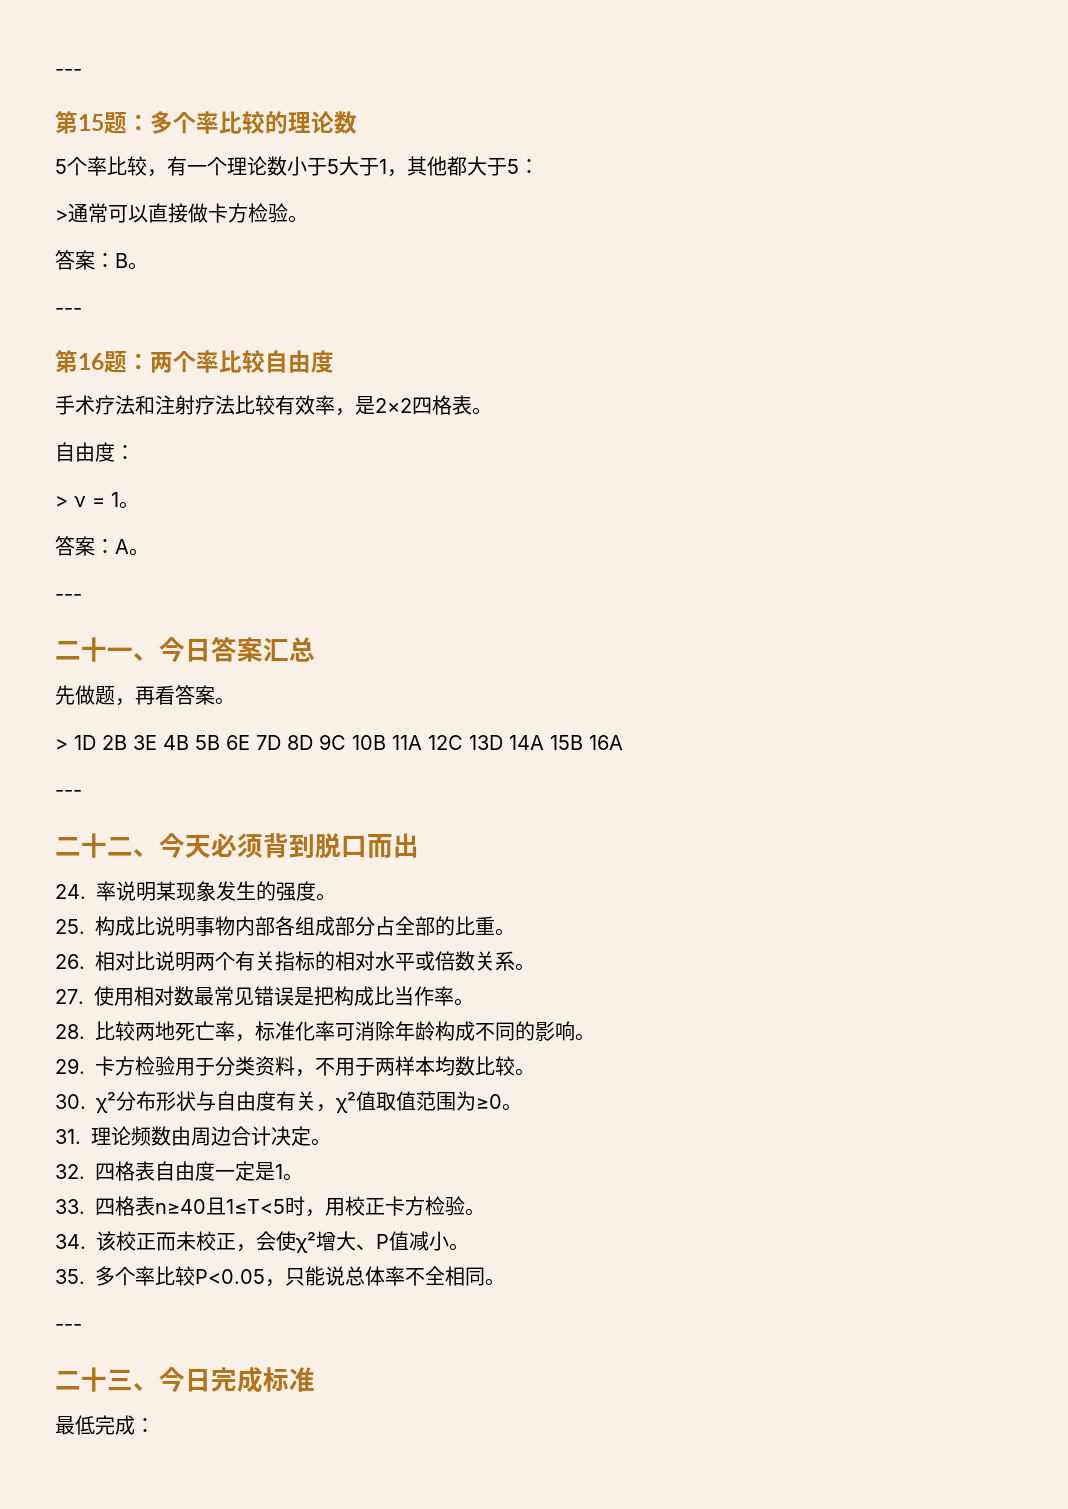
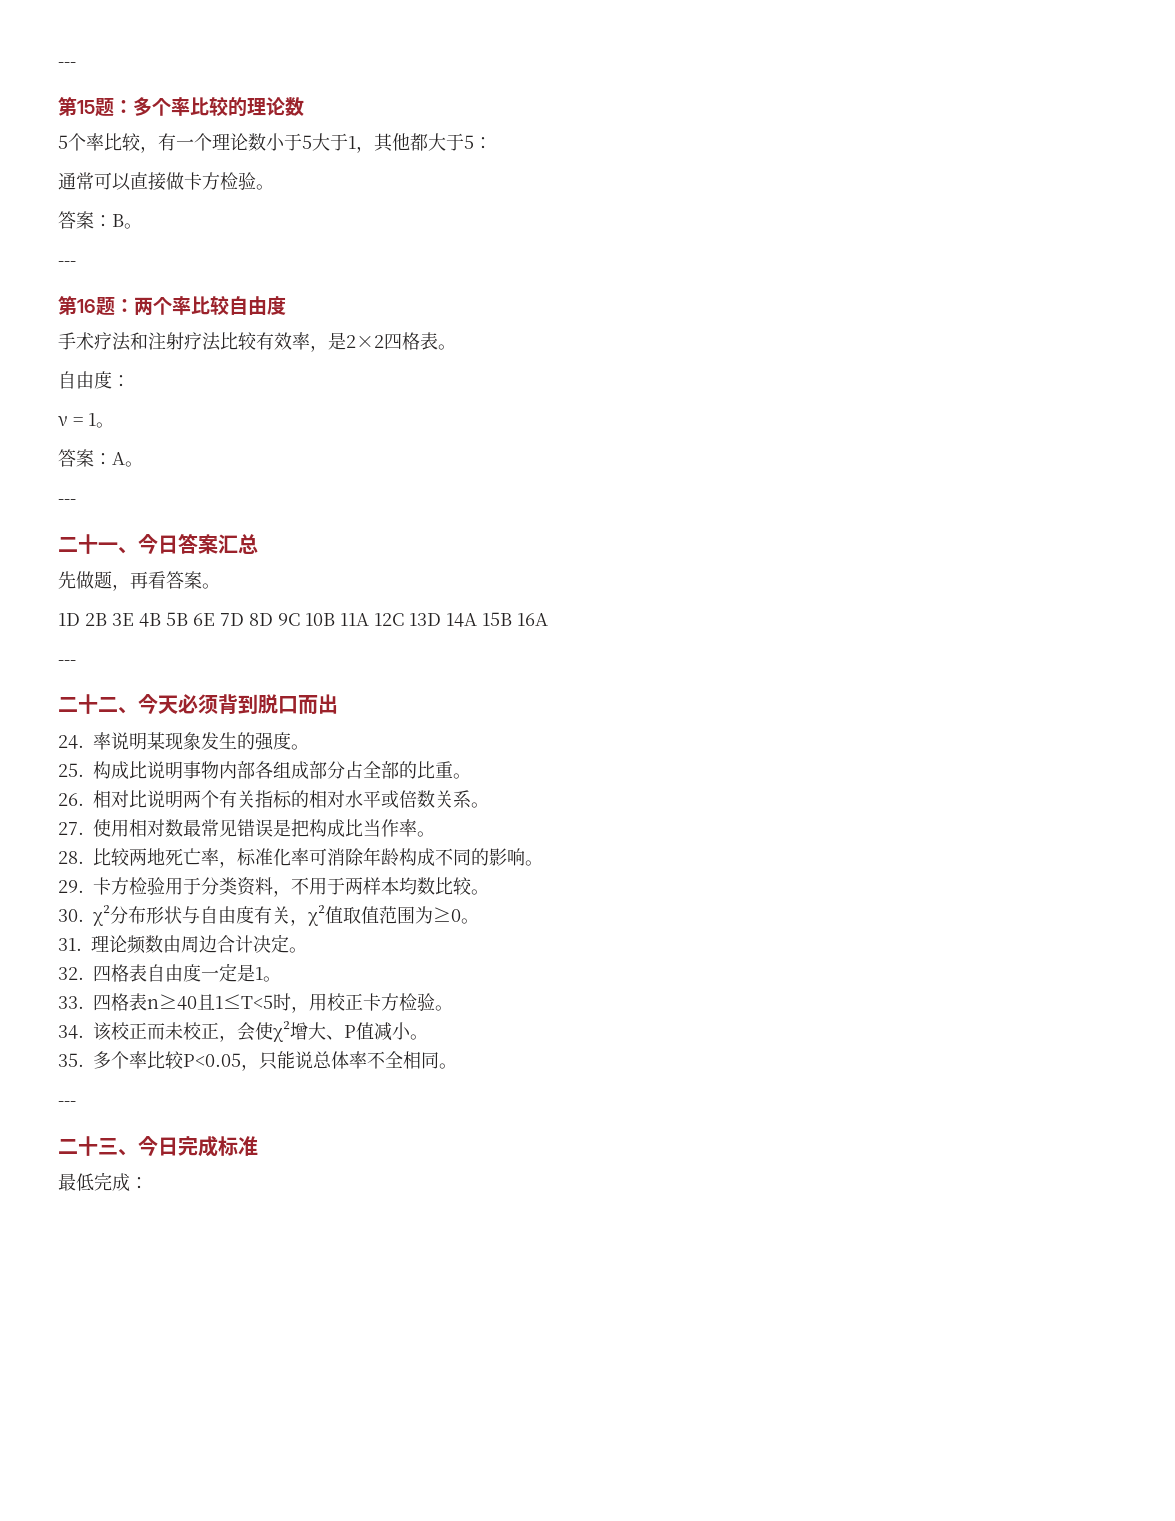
- >通常可以直接做卡方检验。
+ 通常可以直接做卡方检验。
- > ν = 1。
+ ν = 1。
- > 1D 2B 3E 4B 5B 6E 7D 8D 9C 10B 11A 12C 13D 14A 15B 16A
+ 1D 2B 3E 4B 5B 6E 7D 8D 9C 10B 11A 12C 13D 14A 15B 16A

